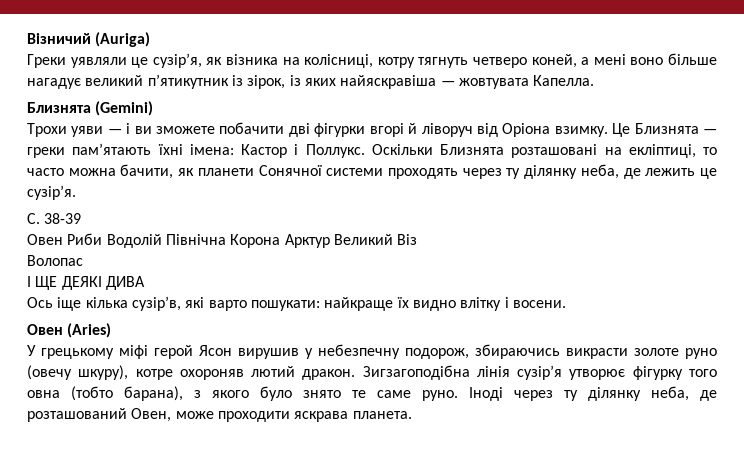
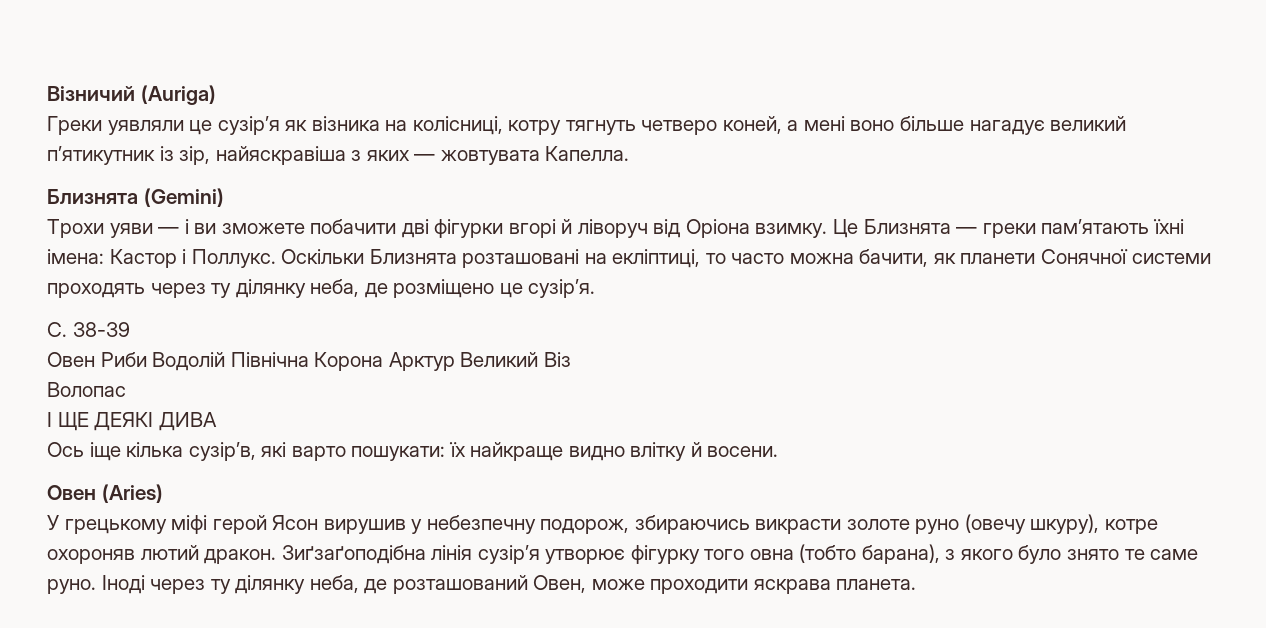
- Греки уявляли це сузір’я, як візника на колісниці, котру тягнуть четверо коней, а мені воно більше нагадує великий п’ятикутник із зірок, із яких найяскравіша — жовтувата Капелла.
+ Греки уявляли це сузір’я як візника на колісниці, котру тягнуть четверо коней, а мені воно більше нагадує великий п’ятикутник із зір, найяскравіша з яких — жовтувата Капелла.
- Оскільки Близнята розташовані на екліптиці, то часто можна бачити, як планети Сонячної системи проходять через ту ділянку неба, де лежить це сузір’я.
+ Оскільки Близнята розташовані на екліптиці, то часто можна бачити, як планети Сонячної системи проходять через ту ділянку неба, де розміщено це сузір’я.
- Ось іще кілька сузір’в, які варто пошукати: найкраще їх видно влітку і восени.
+ Ось іще кілька сузір’в, які варто пошукати: їх найкраще видно влітку й восени.
- Зигзагоподібна лінія сузір’я утворює фігурку того овна (тобто барана), з якого було знято те саме руно.
+ Зиґзаґоподібна лінія сузір’я утворює фігурку того овна (тобто барана), з якого було знято те саме руно.

